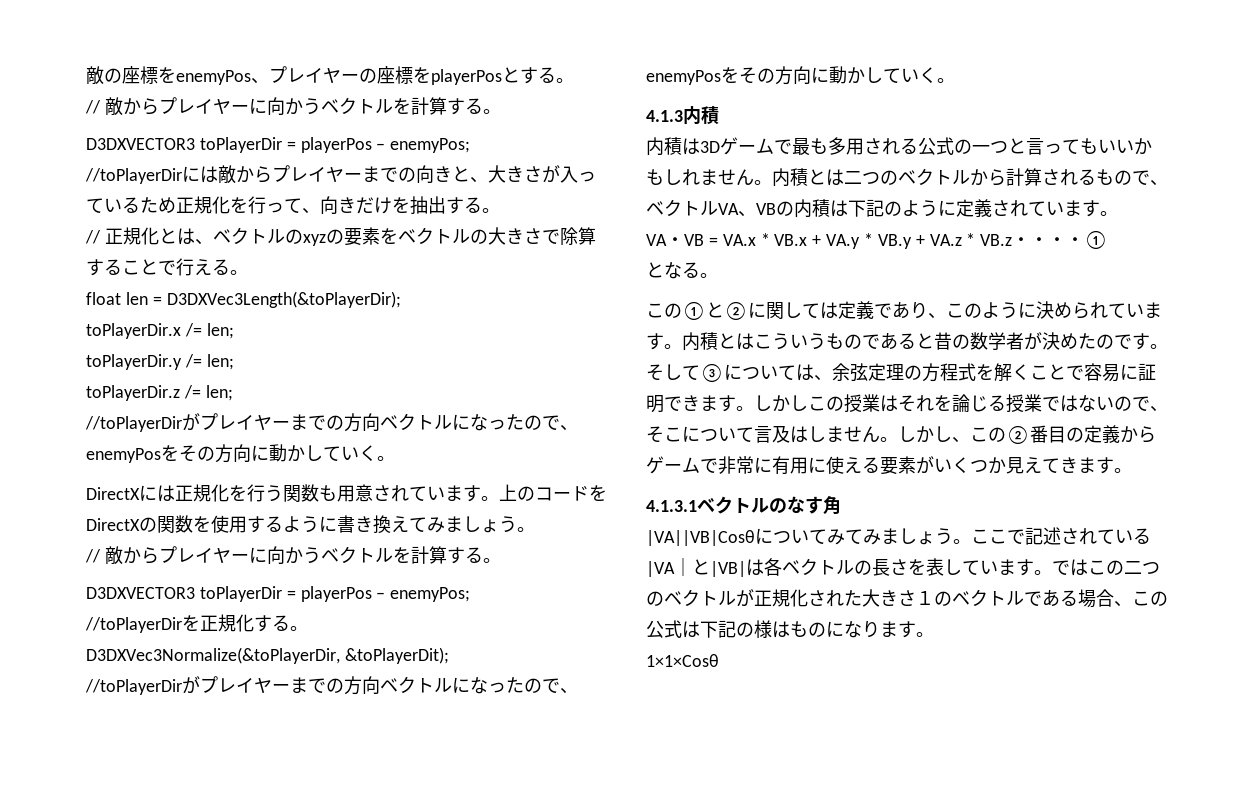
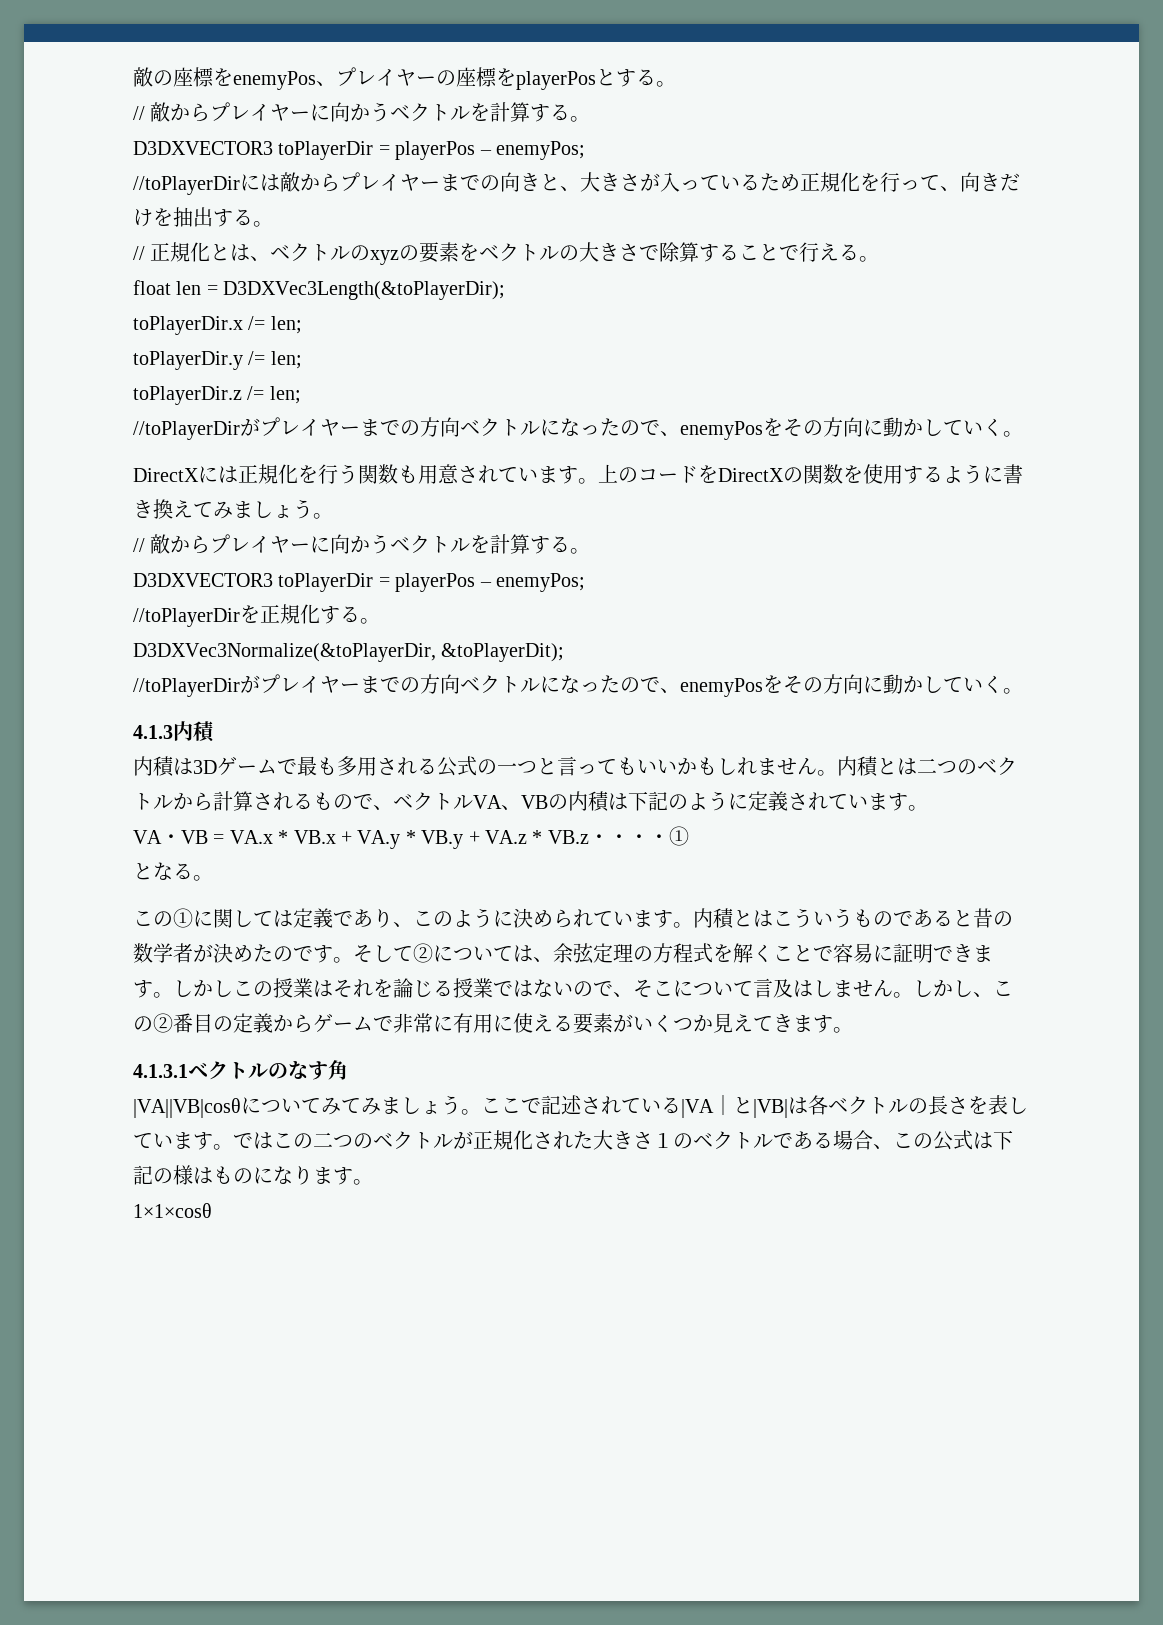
- この①と②に関しては定義であり、このように決められています。
+ この①に関しては定義であり、このように決められています。
- そして③については、余弦定理の方程式を解くことで容易に証明できます。
+ そして②については、余弦定理の方程式を解くことで容易に証明できます。
- |VA||VB|Cosθについてみてみましょう。
+ |VA||VB|cosθについてみてみましょう。
- 1×1×Cosθ
+ 1×1×cosθ

